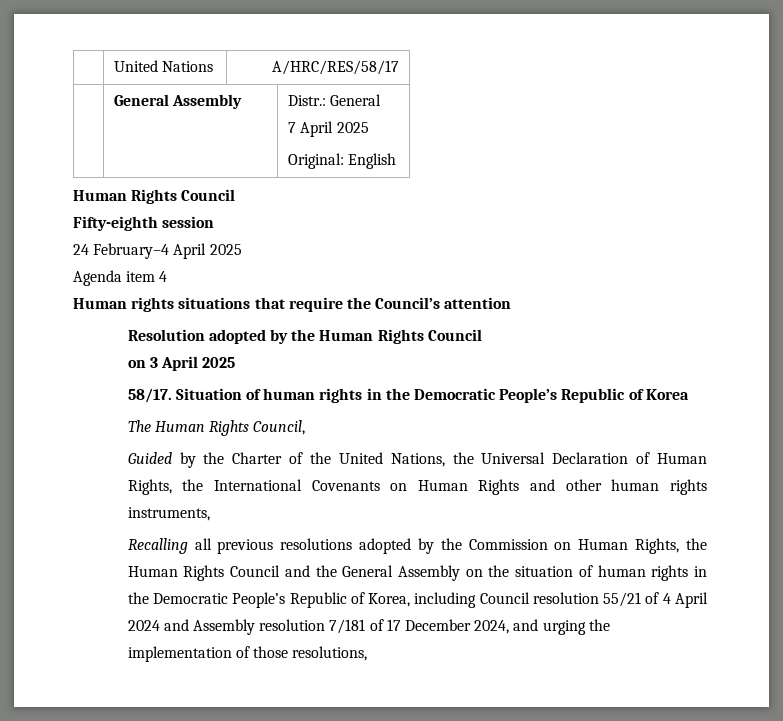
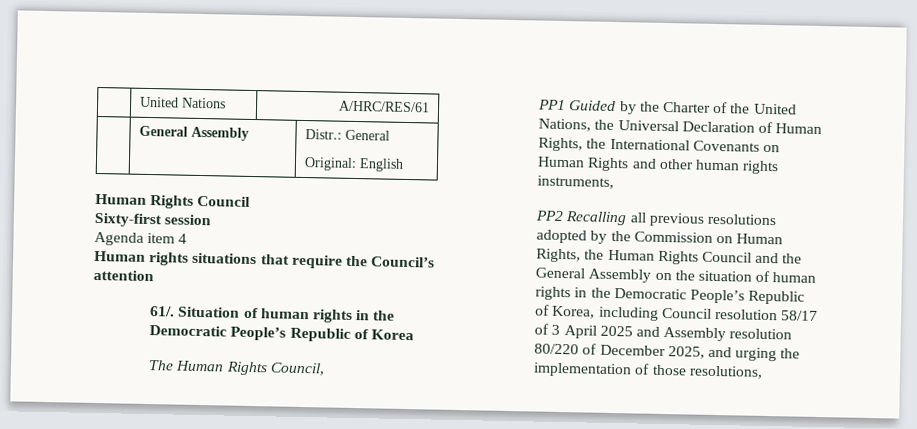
- | United Nations | A/HRC/RES/58/17
+ | United Nations | A/HRC/RES/61
  | General Assembly | Distr.: General
- 7 April 2025
- Fifty-eighth session
+ Sixty-first session
- 24 February–4 April 2025
- Resolution adopted by the Human Rights Council
- on 3 April 2025
- 58/17.
+ 61/.
- Guided by the Charter of the United Nations, the Universal Declaration of Human Rights, the International Covenants on Human Rights and other human rights instruments,
+ PP1 Guided by the Charter of the United Nations, the Universal Declaration of Human Rights, the International Covenants on Human Rights and other human rights instruments,
- Recalling all previous resolutions adopted by the Commission on Human Rights, the Human Rights Council and the General Assembly on the situation of human rights in the Democratic People’s Republic of Korea, including Council resolution 55/21 of 4 April 2024 and Assembly resolution 7/181 of 17 December 2024, and urging the implementation of those resolutions,
+ PP2 Recalling all previous resolutions adopted by the Commission on Human Rights, the Human Rights Council and the General Assembly on the situation of human rights in the Democratic People’s Republic of Korea, including Council resolution 58/17 of 3 April 2025 and Assembly resolution 80/220 of December 2025, and urging the implementation of those resolutions,

